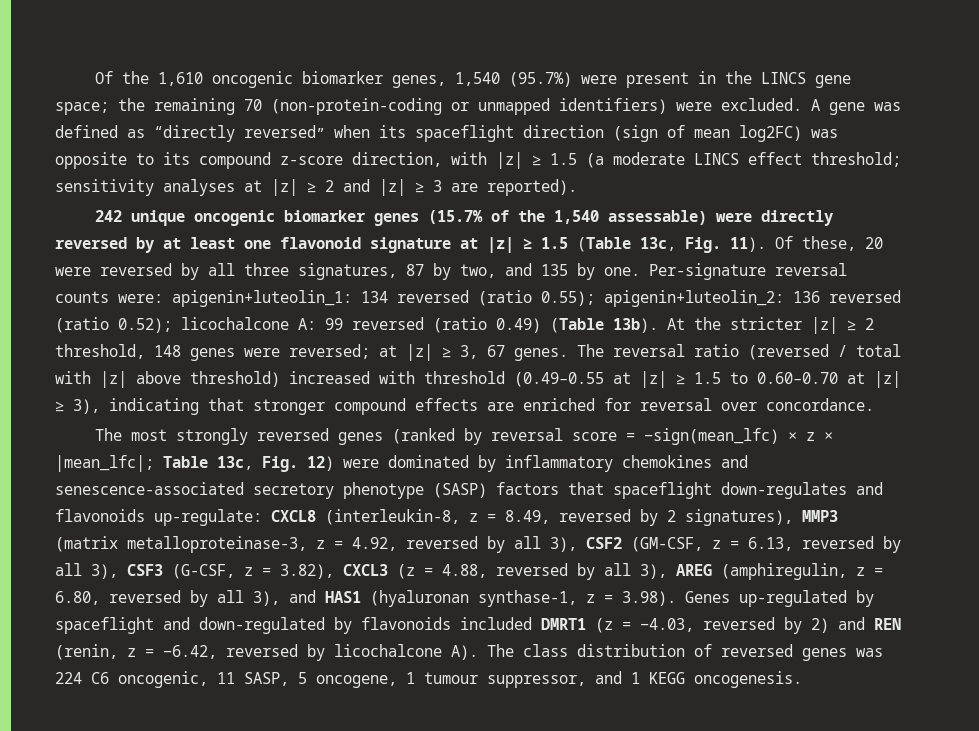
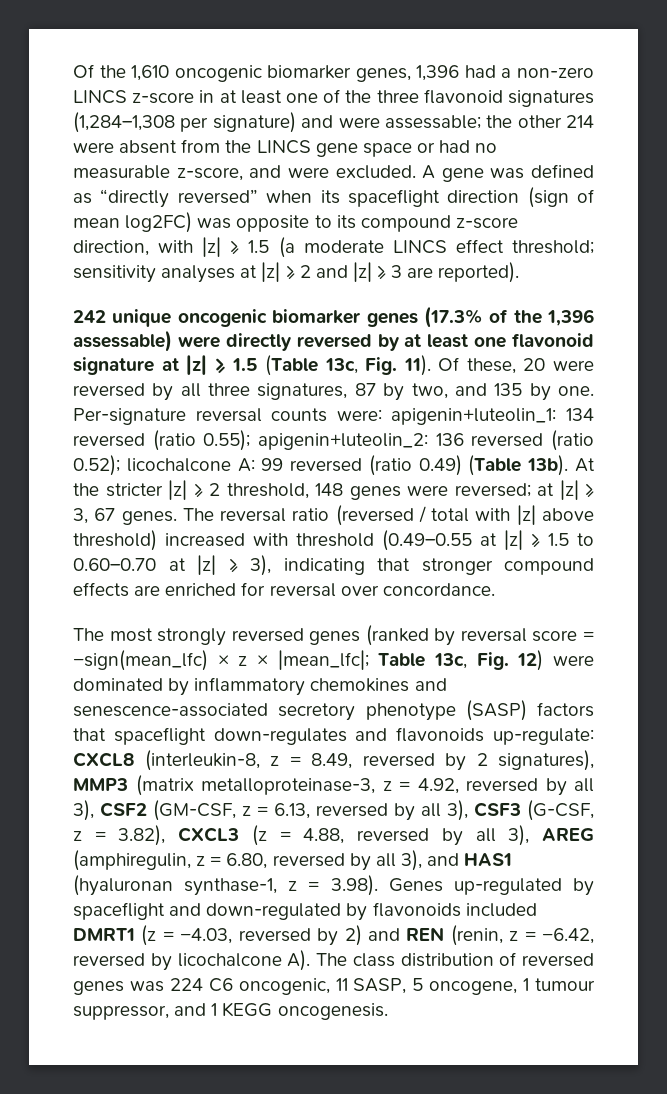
- Of the 1,610 oncogenic biomarker genes, 1,540 (95.7%) were present in the LINCS gene space; the remaining 70 (non-protein-coding or unmapped identifiers) were excluded.
+ Of the 1,610 oncogenic biomarker genes, 1,396 had a non-zero LINCS z-score in at least one of the three flavonoid signatures (1,284–1,308 per signature) and were assessable; the other 214 were absent from the LINCS gene space or had no measurable z-score, and were excluded.
- 242 unique oncogenic biomarker genes (15.7% of the 1,540 assessable) were directly reversed by at least one flavonoid signature at |z| ≥ 1.5 (Table 13c, Fig. 11).
+ 242 unique oncogenic biomarker genes (17.3% of the 1,396 assessable) were directly reversed by at least one flavonoid signature at |z| ≥ 1.5 (Table 13c, Fig. 11).

